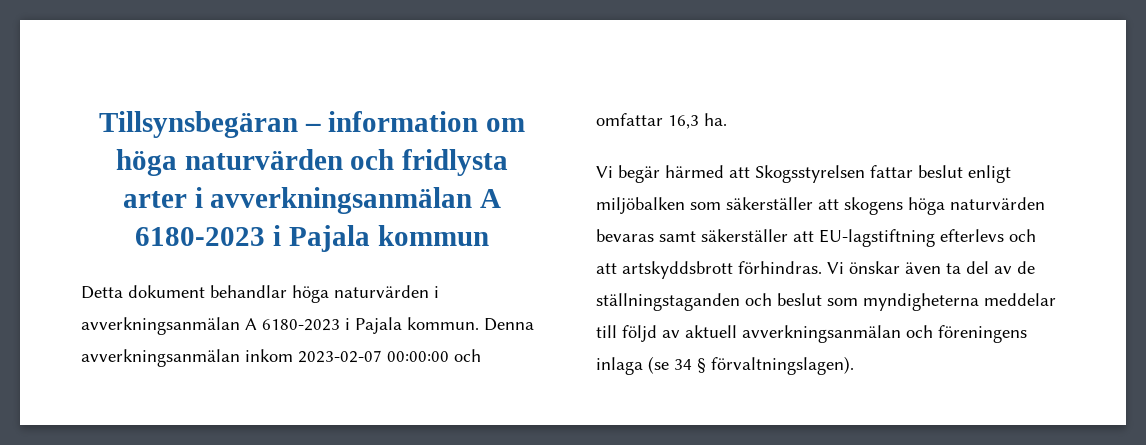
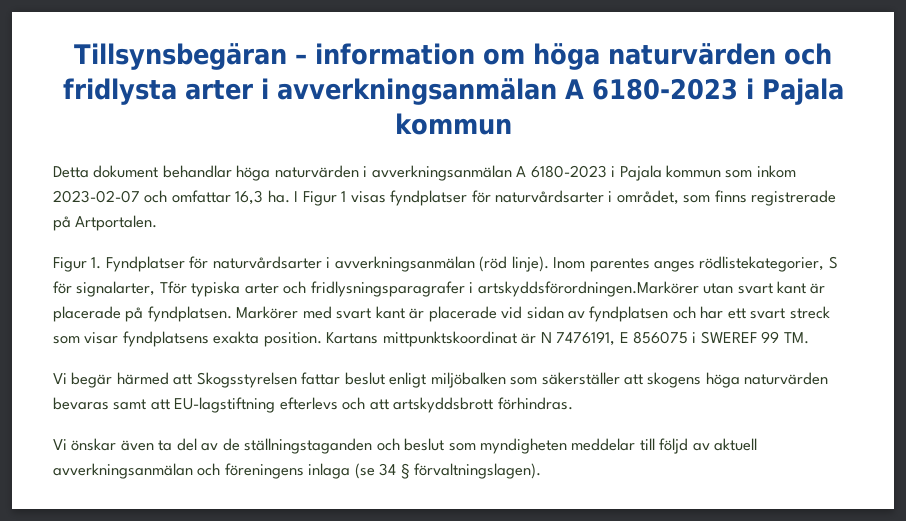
- Detta dokument behandlar höga naturvärden i avverkningsanmälan A 6180-2023 i Pajala kommun. Denna avverkningsanmälan inkom 2023-02-07 00:00:00 och omfattar 16,3 ha.
+ Detta dokument behandlar höga naturvärden i avverkningsanmälan A 6180-2023 i Pajala kommun som inkom 2023-02-07 och omfattar 16,3 ha. I Figur 1 visas fyndplatser för naturvårdsarter i området, som finns registrerade på Artportalen.
+ Figur 1. Fyndplatser för naturvårdsarter i avverkningsanmälan (röd linje). Inom parentes anges rödlistekategorier, S för signalarter, Tför typiska arter och fridlysningsparagrafer i artskyddsförordningen.Markörer utan svart kant är placerade på fyndplatsen. Markörer med svart kant är placerade vid sidan av fyndplatsen och har ett svart streck som visar fyndplatsens exakta position. Kartans mittpunktskoordinat är N 7476191, E 856075 i SWEREF 99 TM.
- Vi begär härmed att Skogsstyrelsen fattar beslut enligt miljöbalken som säkerställer att skogens höga naturvärden bevaras samt säkerställer att EU-lagstiftning efterlevs och att artskyddsbrott förhindras. Vi önskar även ta del av de ställningstaganden och beslut som myndigheterna meddelar till följd av aktuell avverkningsanmälan och föreningens inlaga (se 34 § förvaltningslagen).
+ Vi begär härmed att Skogsstyrelsen fattar beslut enligt miljöbalken som säkerställer att skogens höga naturvärden bevaras samt att EU-lagstiftning efterlevs och att artskyddsbrott förhindras.
+ Vi önskar även ta del av de ställningstaganden och beslut som myndigheten meddelar till följd av aktuell avverkningsanmälan och föreningens inlaga (se 34 § förvaltningslagen).

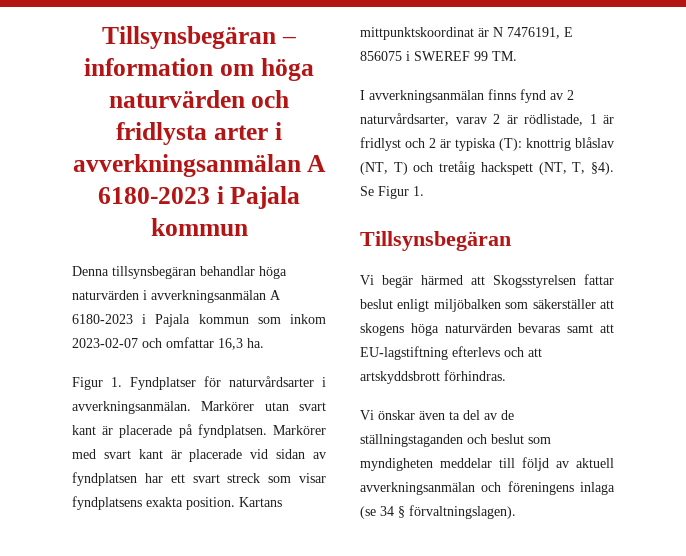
- Detta dokument behandlar höga naturvärden i avverkningsanmälan A 6180-2023 i Pajala kommun som inkom 2023-02-07 och omfattar 16,3 ha. I Figur 1 visas fyndplatser för naturvårdsarter i området, som finns registrerade på Artportalen.
+ Denna tillsynsbegäran behandlar höga naturvärden i avverkningsanmälan A 6180-2023 i Pajala kommun som inkom 2023-02-07 och omfattar 16,3 ha.
- Figur 1. Fyndplatser för naturvårdsarter i avverkningsanmälan (röd linje). Inom parentes anges rödlistekategorier, S för signalarter, Tför typiska arter och fridlysningsparagrafer i artskyddsförordningen.Markörer utan svart kant är placerade på fyndplatsen.
+ Figur 1. Fyndplatser för naturvårdsarter i avverkningsanmälan. Markörer utan svart kant är placerade på fyndplatsen.
- Markörer med svart kant är placerade vid sidan av fyndplatsen och har ett svart streck som visar fyndplatsens exakta position.
+ Markörer med svart kant är placerade vid sidan av fyndplatsen har ett svart streck som visar fyndplatsens exakta position.
+ I avverkningsanmälan finns fynd av 2 naturvårdsarter, varav 2 är rödlistade, 1 är fridlyst och 2 är typiska (T): knottrig blåslav (NT, T) och tretåig hackspett (NT, T, §4). Se Figur 1.
+ Tillsynsbegäran

